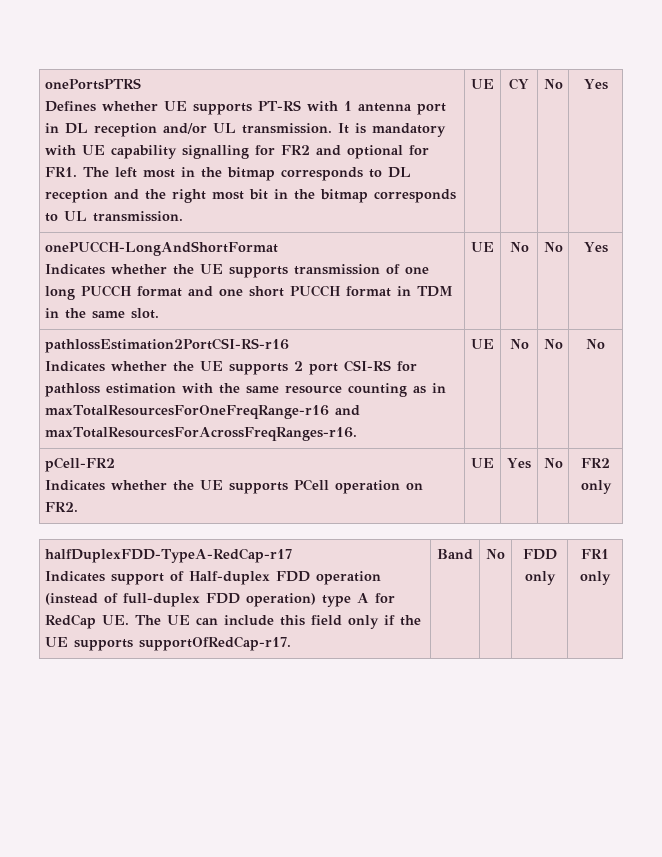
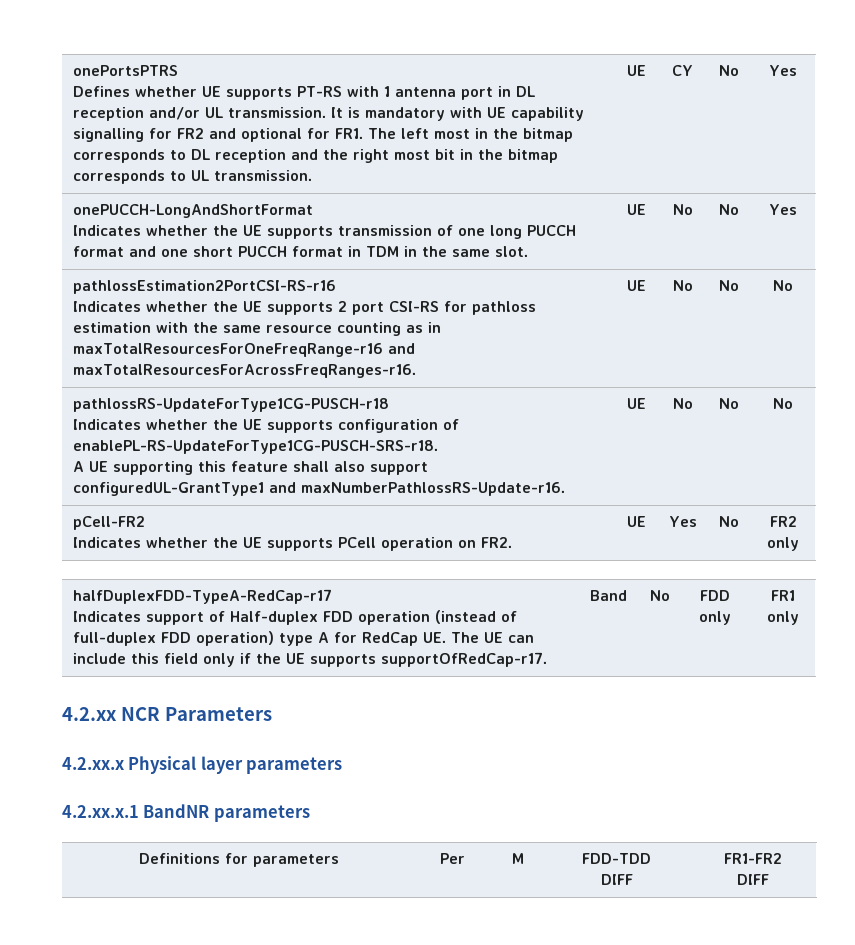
+ pathlossRS-UpdateForType1CG-PUSCH-r18
+ Indicates whether the UE supports configuration of enablePL-RS-UpdateForType1CG-PUSCH-SRS-r18.
+ A UE supporting this feature shall also support configuredUL-GrantType1 and maxNumberPathlossRS-Update-r16. | UE | No | No | No
+ 4.2.xx NCR Parameters
+ 4.2.xx.x Physical layer parameters
+ 4.2.xx.x.1 BandNR parameters
+ Definitions for parameters | Per | M | FDD-TDD
+ DIFF | FR1-FR2
+ DIFF

